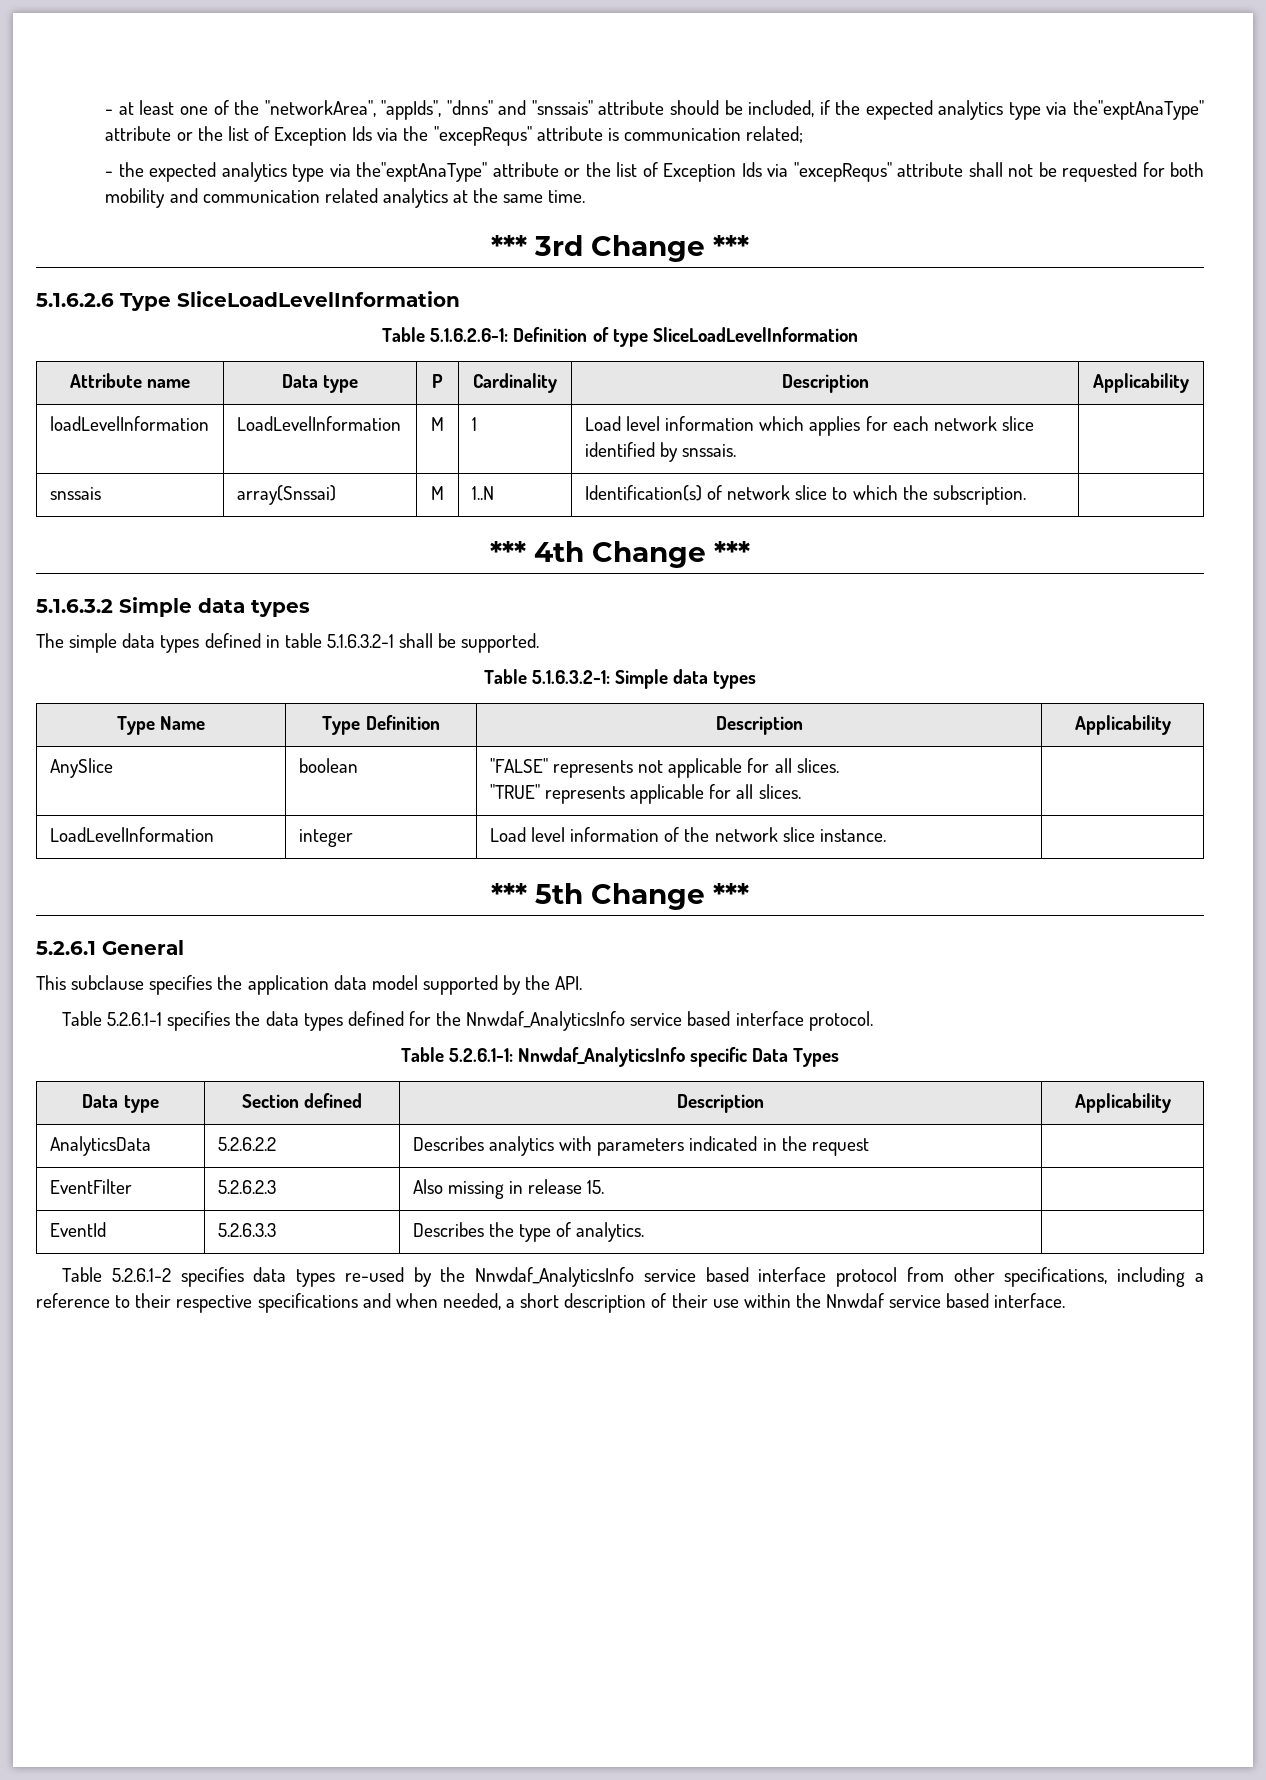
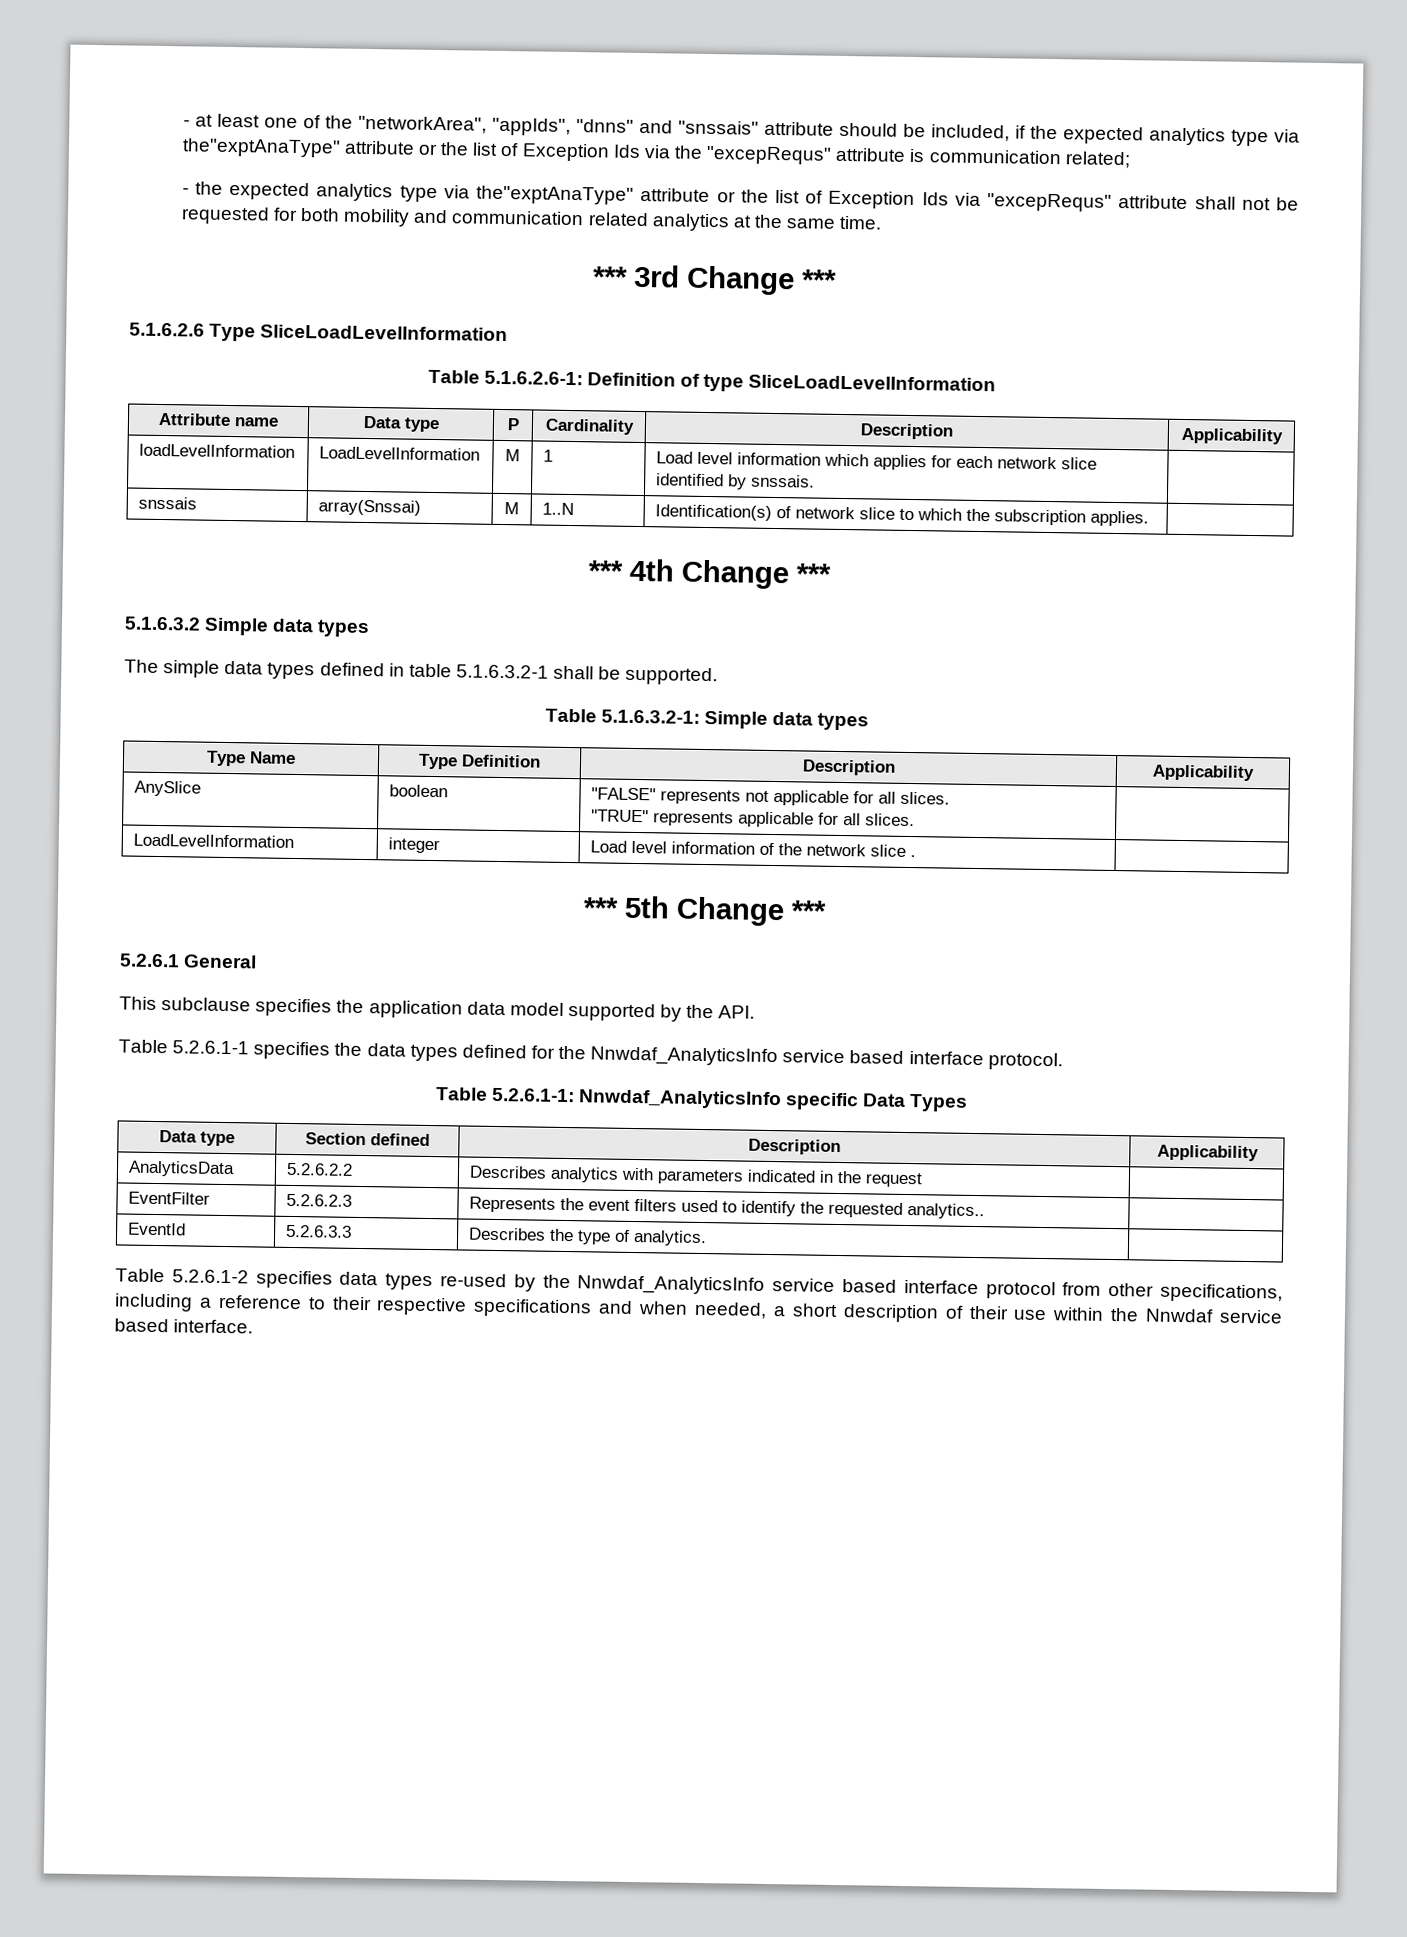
- snssais | array(Snssai) | M | 1..N | Identification(s) of network slice to which the subscription. |
+ snssais | array(Snssai) | M | 1..N | Identification(s) of network slice to which the subscription applies. |
- LoadLevelInformation | integer | Load level information of the network slice instance. |
+ LoadLevelInformation | integer | Load level information of the network slice . |
- EventFilter | 5.2.6.2.3 | Also missing in release 15. |
+ EventFilter | 5.2.6.2.3 | Represents the event filters used to identify the requested analytics.. |

